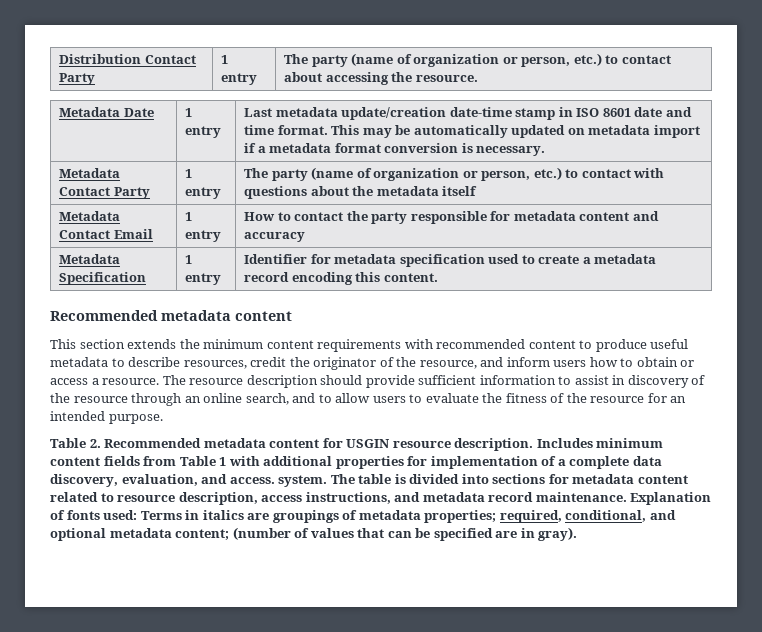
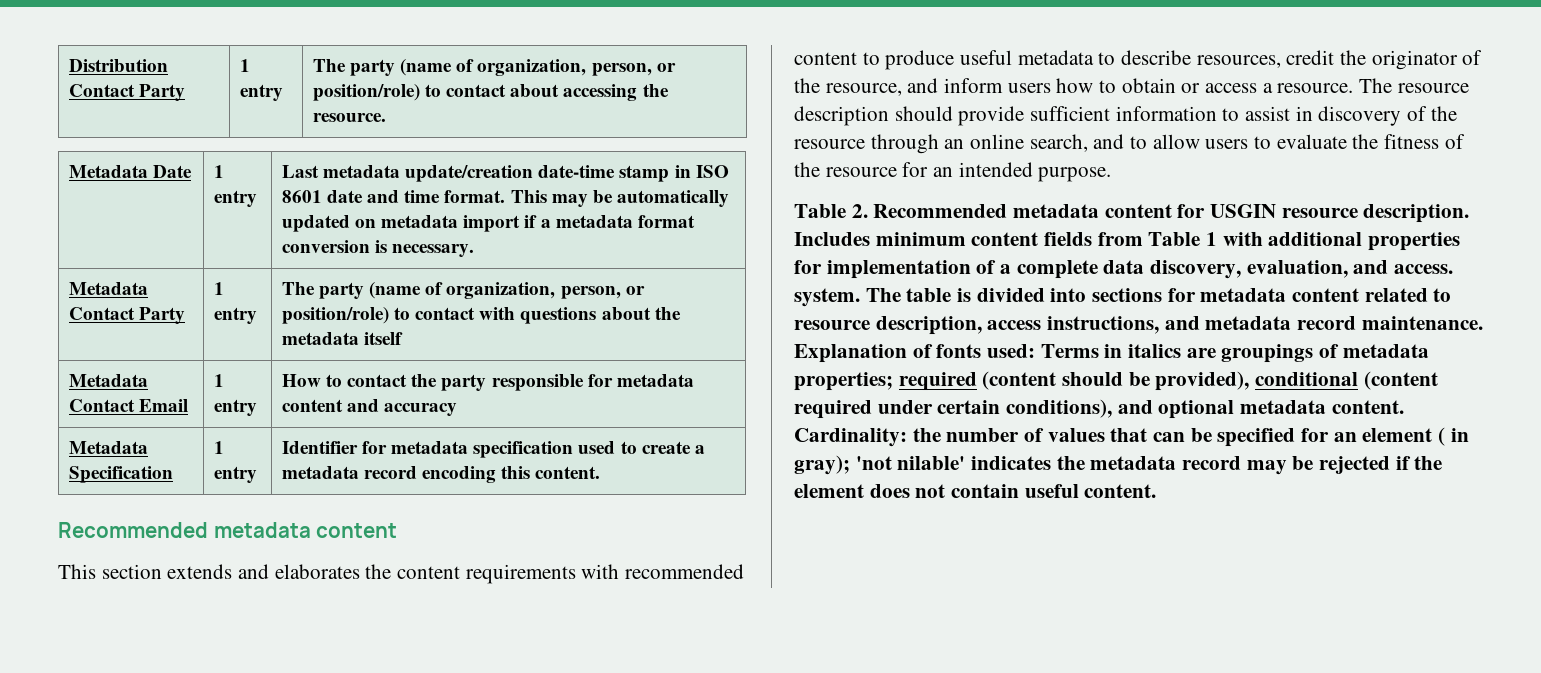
- Distribution Contact Party | 1 entry | The party (name of organization or person, etc.) to contact about accessing the resource.
+ Distribution Contact Party | 1 entry | The party (name of organization, person, or position/role) to contact about accessing the resource.
- Metadata Contact Party | 1 entry | The party (name of organization or person, etc.) to contact with questions about the metadata itself
+ Metadata Contact Party | 1 entry | The party (name of organization, person, or position/role) to contact with questions about the metadata itself
- This section extends the minimum content requirements with recommended content to produce useful metadata to describe resources, credit the originator of the resource, and inform users how to obtain or access a resource.
+ This section extends and elaborates the content requirements with recommended content to produce useful metadata to describe resources, credit the originator of the resource, and inform users how to obtain or access a resource.
- Explanation of fonts used: Terms in italics are groupings of metadata properties; required, conditional, and optional metadata content; (number of values that can be specified are in gray).
+ Explanation of fonts used: Terms in italics are groupings of metadata properties; required (content should be provided), conditional (content required under certain conditions), and optional metadata content. Cardinality: the number of values that can be specified for an element ( in gray); 'not nilable' indicates the metadata record may be rejected if the element does not contain useful content.

